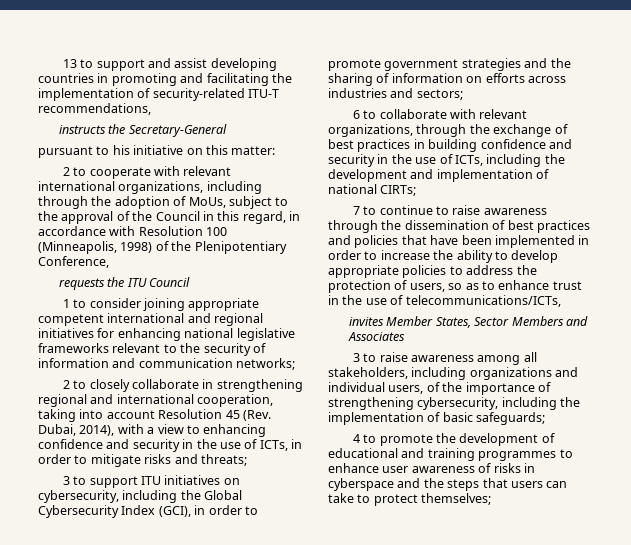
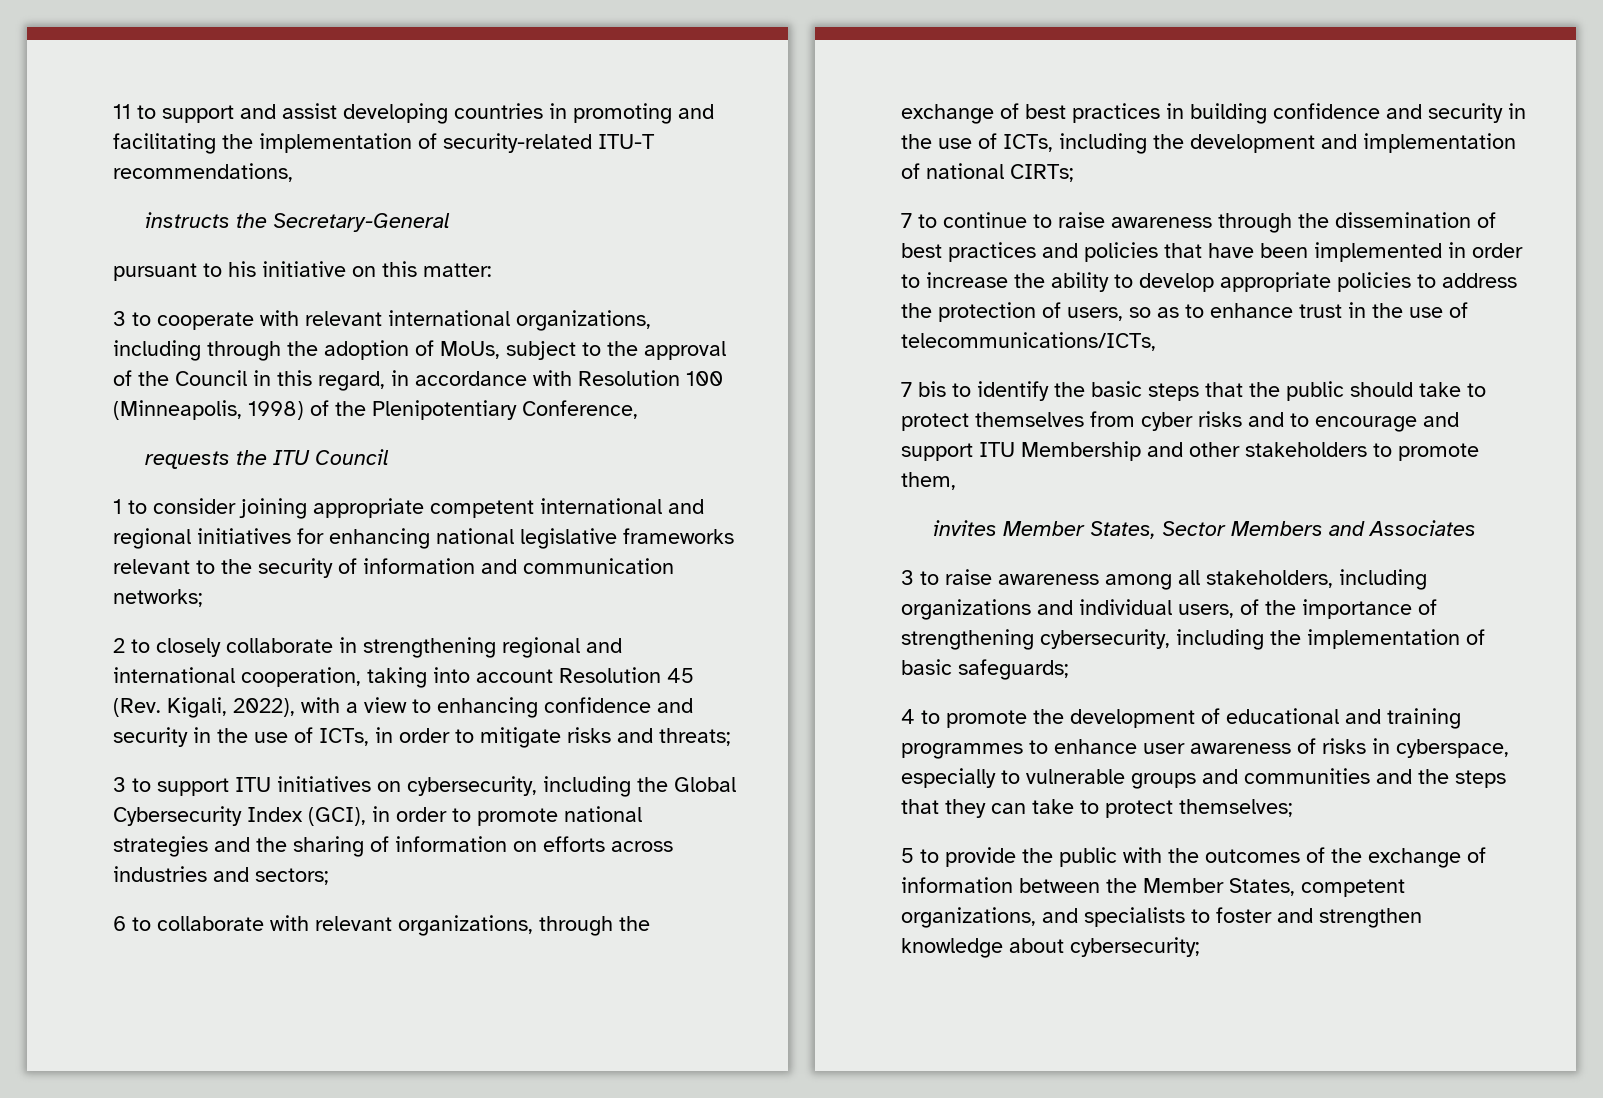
- 13 to support and assist developing countries in promoting and facilitating the implementation of security-related ITU-T recommendations,
+ 11 to support and assist developing countries in promoting and facilitating the implementation of security-related ITU-T recommendations,
- 2 to cooperate with relevant international organizations, including through the adoption of MoUs, subject to the approval of the Council in this regard, in accordance with Resolution 100 (Minneapolis, 1998) of the Plenipotentiary Conference,
+ 3 to cooperate with relevant international organizations, including through the adoption of MoUs, subject to the approval of the Council in this regard, in accordance with Resolution 100 (Minneapolis, 1998) of the Plenipotentiary Conference,
- 2 to closely collaborate in strengthening regional and international cooperation, taking into account Resolution 45 (Rev. Dubai, 2014), with a view to enhancing confidence and security in the use of ICTs, in order to mitigate risks and threats;
+ 2 to closely collaborate in strengthening regional and international cooperation, taking into account Resolution 45 (Rev. Kigali, 2022), with a view to enhancing confidence and security in the use of ICTs, in order to mitigate risks and threats;
- 3 to support ITU initiatives on cybersecurity, including the Global Cybersecurity Index (GCI), in order to promote government strategies and the sharing of information on efforts across industries and sectors;
+ 3 to support ITU initiatives on cybersecurity, including the Global Cybersecurity Index (GCI), in order to promote national strategies and the sharing of information on efforts across industries and sectors;
+ 7 bis to identify the basic steps that the public should take to protect themselves from cyber risks and to encourage and support ITU Membership and other stakeholders to promote them,
- 4 to promote the development of educational and training programmes to enhance user awareness of risks in cyberspace and the steps that users can take to protect themselves;
+ 4 to promote the development of educational and training programmes to enhance user awareness of risks in cyberspace, especially to vulnerable groups and communities and the steps that they can take to protect themselves;
+ 5 to provide the public with the outcomes of the exchange of information between the Member States, competent organizations, and specialists to foster and strengthen knowledge about cybersecurity;

